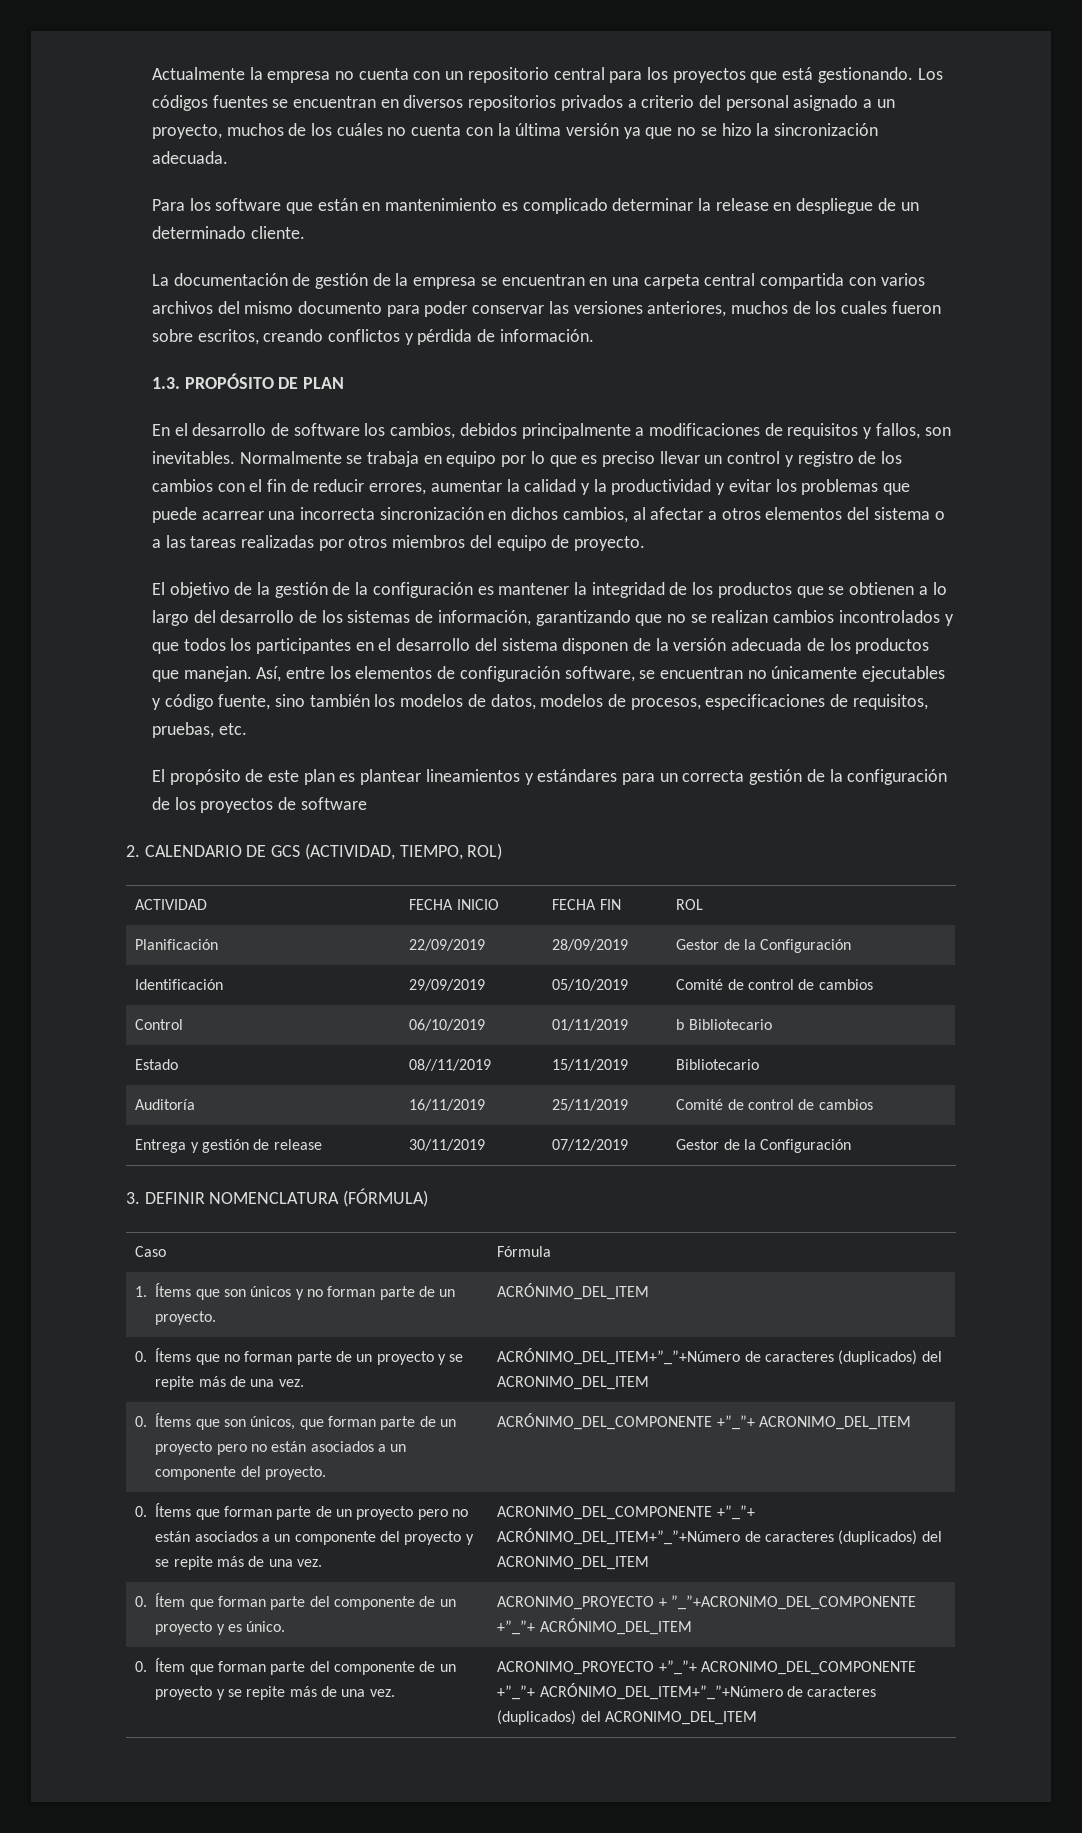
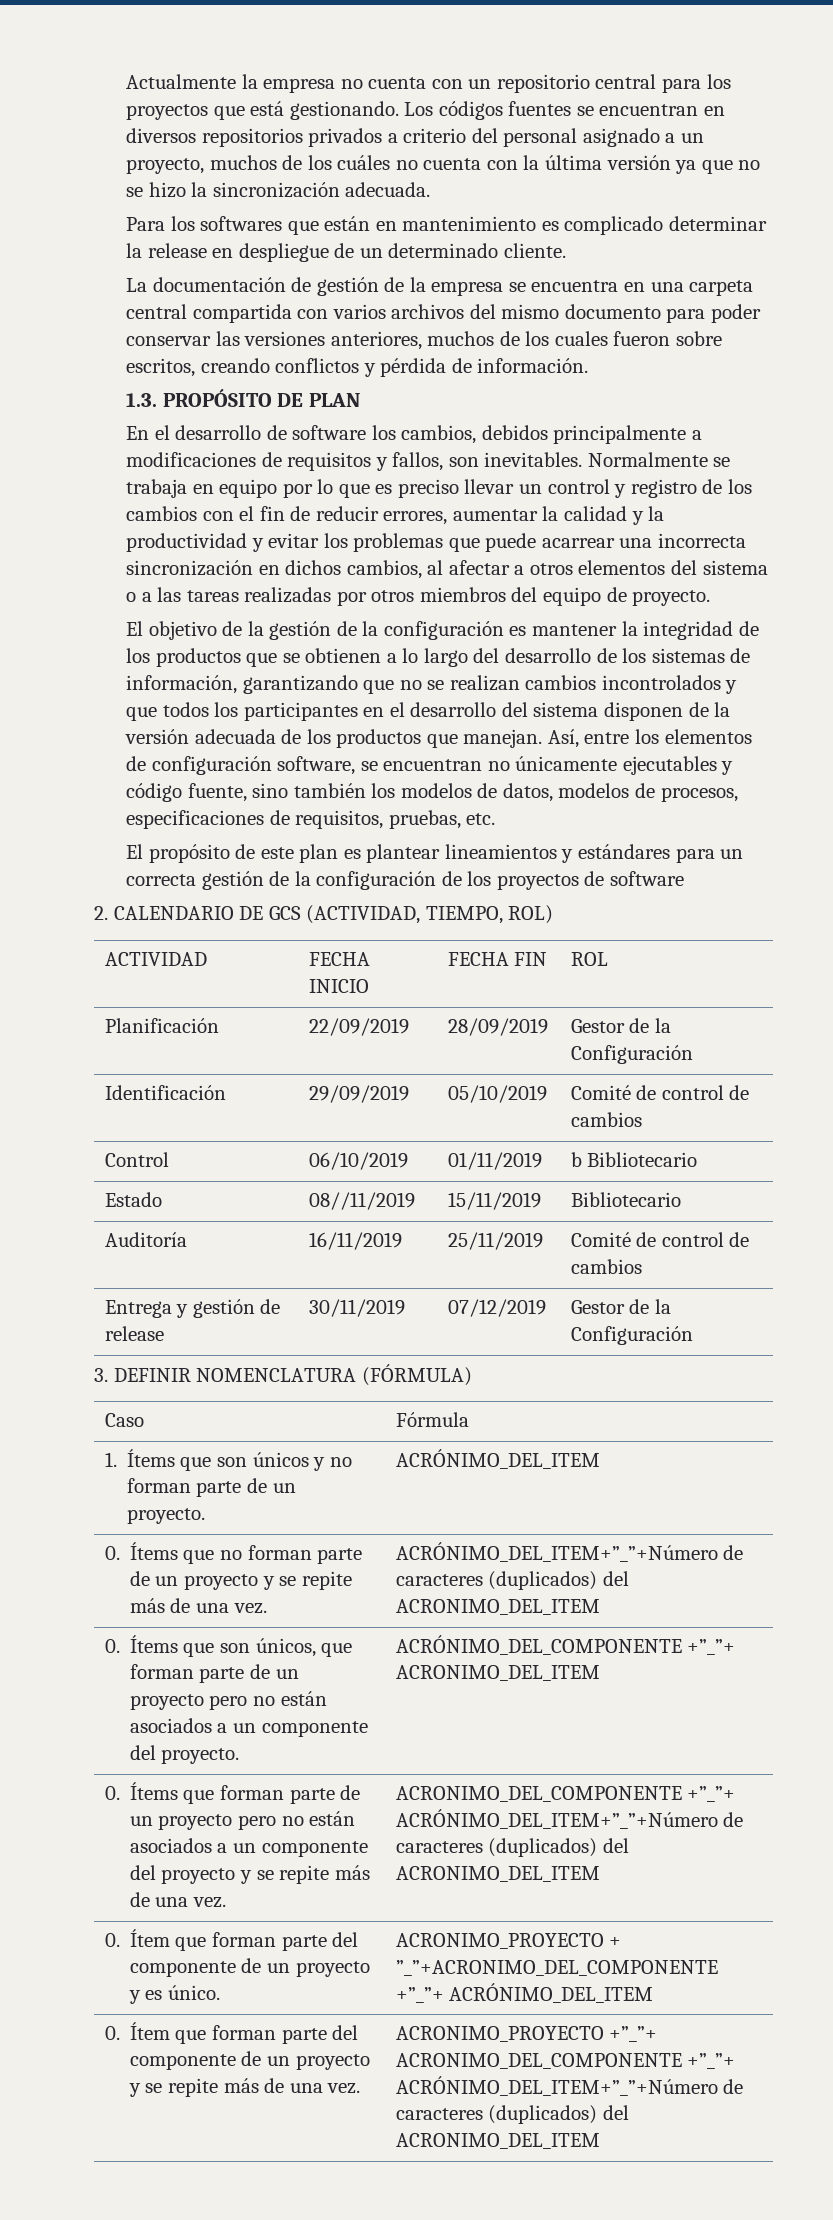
- Para los software que están en mantenimiento es complicado determinar la release en despliegue de un determinado cliente.
+ Para los softwares que están en mantenimiento es complicado determinar la release en despliegue de un determinado cliente.
- La documentación de gestión de la empresa se encuentran en una carpeta central compartida con varios archivos del mismo documento para poder conservar las versiones anteriores, muchos de los cuales fueron sobre escritos, creando conflictos y pérdida de información.
+ La documentación de gestión de la empresa se encuentra en una carpeta central compartida con varios archivos del mismo documento para poder conservar las versiones anteriores, muchos de los cuales fueron sobre escritos, creando conflictos y pérdida de información.

